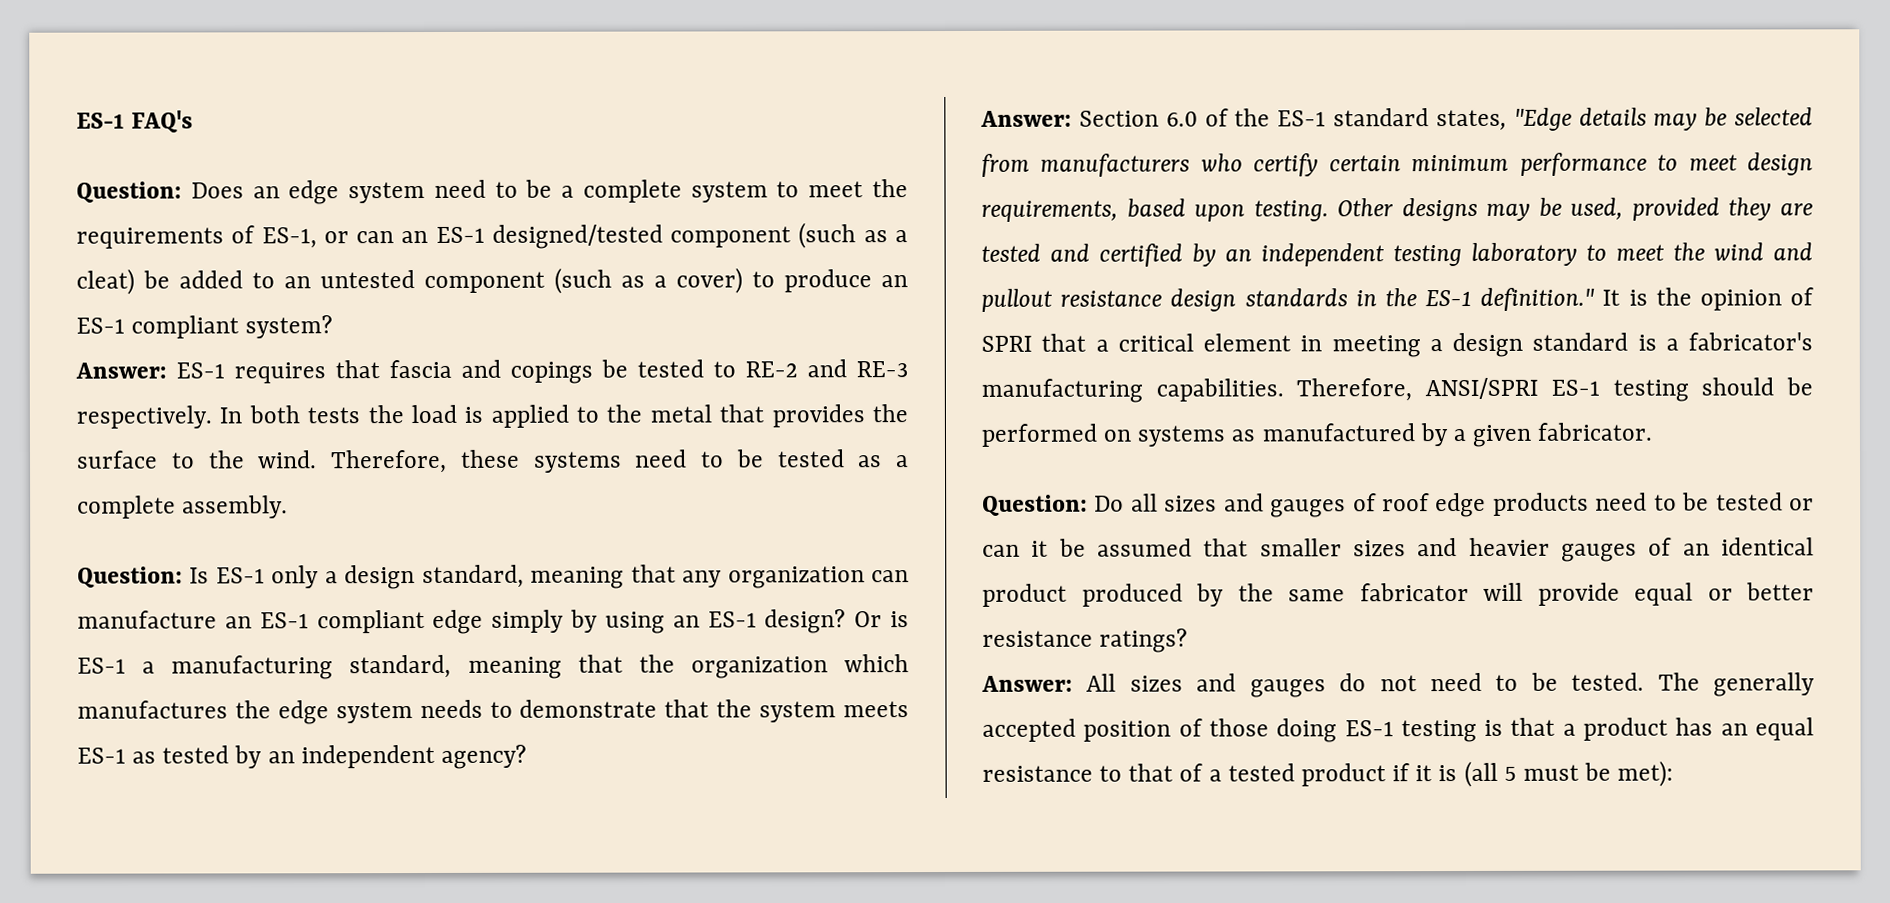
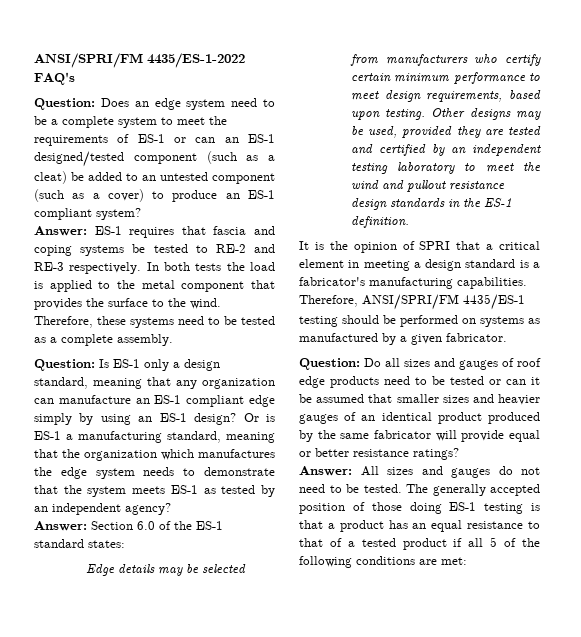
- ES-1 FAQ's
+ ANSI/SPRI/FM 4435/ES-1-2022 FAQ's
- Question: Does an edge system need to be a complete system to meet the requirements of ES-1, or can an ES-1 designed/tested component (such as a cleat) be added to an untested component (such as a cover) to produce an ES-1 compliant system?
+ Question: Does an edge system need to be a complete system to meet the requirements of ES-1 or can an ES-1 designed/tested component (such as a cleat) be added to an untested component (such as a cover) to produce an ES-1 compliant system?
- Answer: ES-1 requires that fascia and copings be tested to RE-2 and RE-3 respectively.
+ Answer: ES-1 requires that fascia and coping systems be tested to RE-2 and RE-3 respectively.
- In both tests the load is applied to the metal that provides the surface to the wind.
+ In both tests the load is applied to the metal component that provides the surface to the wind.
- Answer: Section 6.0 of the ES-1 standard states, "Edge details may be selected from manufacturers who certify certain minimum performance to meet design requirements, based upon testing.
+ Answer: Section 6.0 of the ES-1 standard states:
+ Edge details may be selected from manufacturers who certify certain minimum performance to meet design requirements, based upon testing.
- Other designs may be used, provided they are tested and certified by an independent testing laboratory to meet the wind and pullout resistance design standards in the ES-1 definition." It is the opinion of SPRI that a critical element in meeting a design standard is a fabricator's manufacturing capabilities.
+ Other designs may be used, provided they are tested and certified by an independent testing laboratory to meet the wind and pullout resistance design standards in the ES-1 definition.
+ It is the opinion of SPRI that a critical element in meeting a design standard is a fabricator's manufacturing capabilities.
- Therefore, ANSI/SPRI ES-1 testing should be performed on systems as manufactured by a given fabricator.
+ Therefore, ANSI/SPRI/FM 4435/ES-1 testing should be performed on systems as manufactured by a given fabricator.
- The generally accepted position of those doing ES-1 testing is that a product has an equal resistance to that of a tested product if it is (all 5 must be met):
+ The generally accepted position of those doing ES-1 testing is that a product has an equal resistance to that of a tested product if all 5 of the following conditions are met:

